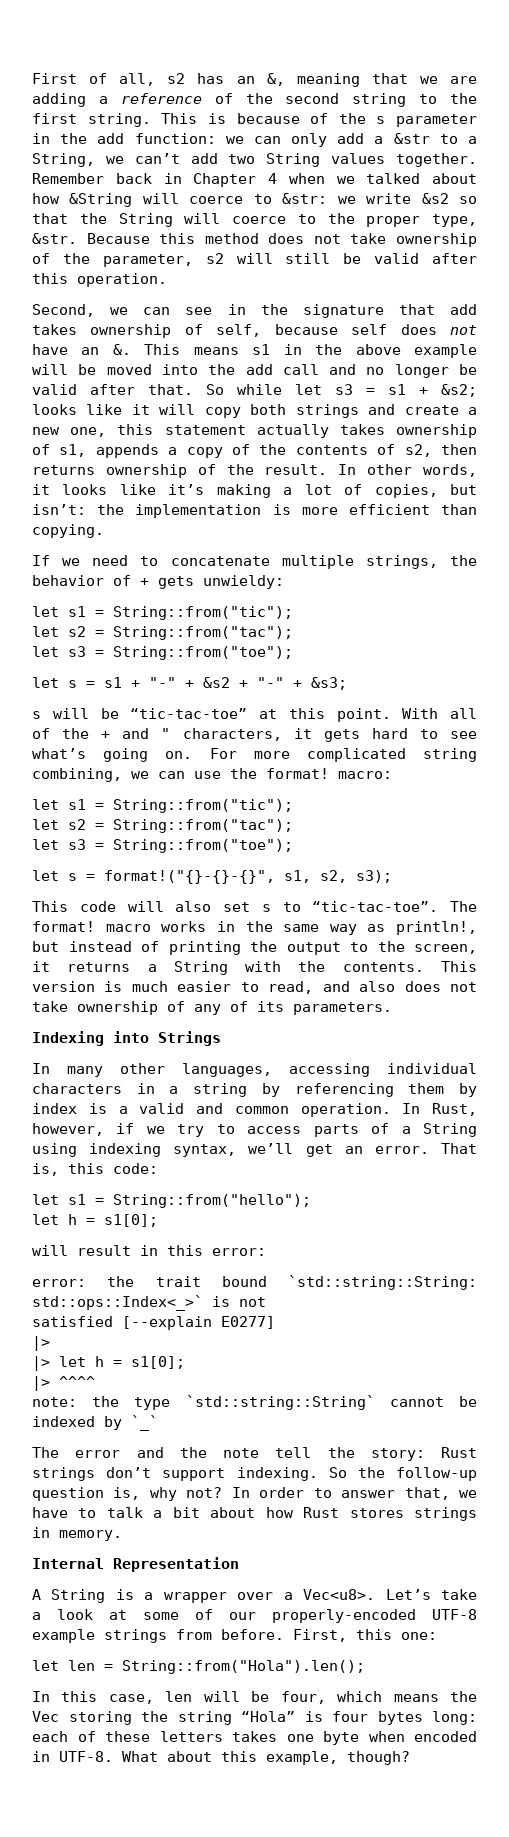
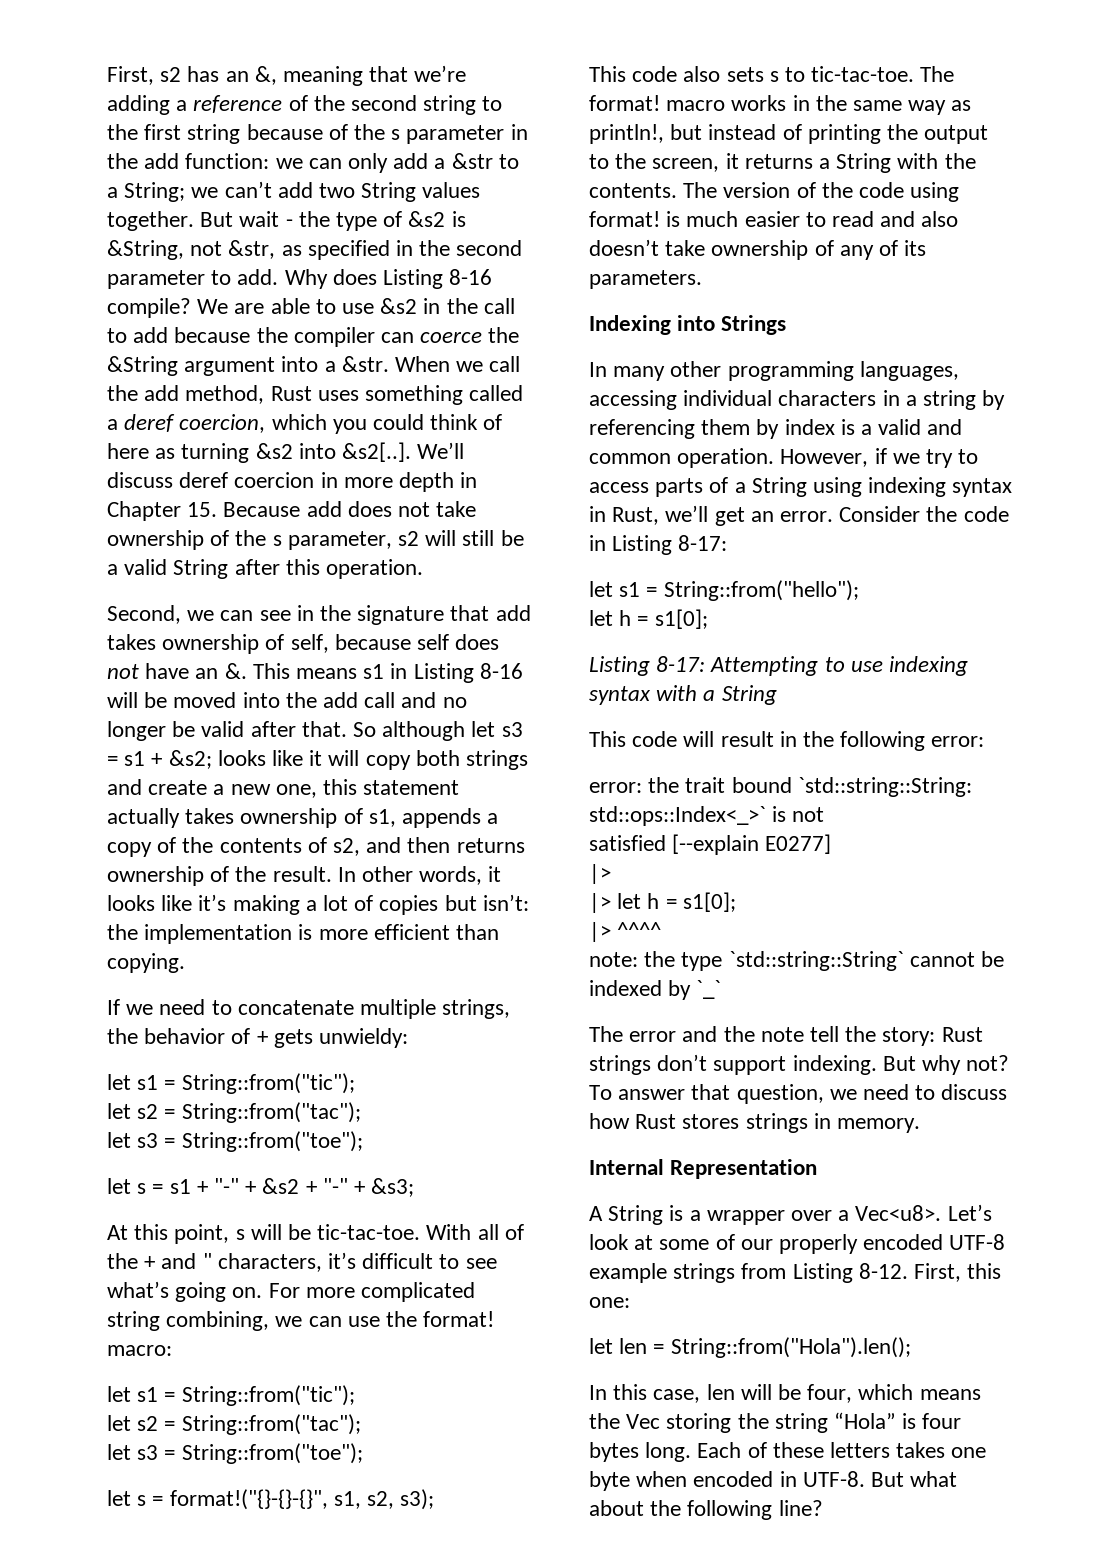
- First of all, s2 has an &, meaning that we are adding a reference of the second string to the first string. This is because of the s parameter in the add function: we can only add a &str to a String, we can’t add two String values together.
+ First, s2 has an &, meaning that we’re adding a reference of the second string to the first string because of the s parameter in the add function: we can only add a &str to a String; we can’t add two String values together.
- Remember back in Chapter 4 when we talked about how &String will coerce to &str: we write &s2 so that the String will coerce to the proper type, &str. Because this method does not take ownership of the parameter, s2 will still be valid after this operation.
+ But wait - the type of &s2 is &String, not &str, as specified in the second parameter to add. Why does Listing 8-16 compile? We are able to use &s2 in the call to add because the compiler can coerce the &String argument into a &str. When we call the add method, Rust uses something called a deref coercion, which you could think of here as turning &s2 into &s2[..]. We’ll discuss deref coercion in more depth in Chapter 15. Because add does not take ownership of the s parameter, s2 will still be a valid String after this operation.
- This means s1 in the above example will be moved into the add call and no longer be valid after that.
+ This means s1 in Listing 8-16 will be moved into the add call and no longer be valid after that.
- So while let s3 = s1 + &s2; looks like it will copy both strings and create a new one, this statement actually takes ownership of s1, appends a copy of the contents of s2, then returns ownership of the result.
+ So although let s3 = s1 + &s2; looks like it will copy both strings and create a new one, this statement actually takes ownership of s1, appends a copy of the contents of s2, and then returns ownership of the result.
- In other words, it looks like it’s making a lot of copies, but isn’t: the implementation is more efficient than copying.
+ In other words, it looks like it’s making a lot of copies but isn’t: the implementation is more efficient than copying.
- s will be “tic-tac-toe” at this point.
+ At this point, s will be tic-tac-toe.
- With all of the + and " characters, it gets hard to see what’s going on.
+ With all of the + and " characters, it’s difficult to see what’s going on.
- This code will also set s to “tic-tac-toe”.
+ This code also sets s to tic-tac-toe.
- This version is much easier to read, and also does not take ownership of any of its parameters.
+ The version of the code using format! is much easier to read and also doesn’t take ownership of any of its parameters.
- In many other languages, accessing individual characters in a string by referencing them by index is a valid and common operation.
+ In many other programming languages, accessing individual characters in a string by referencing them by index is a valid and common operation.
- In Rust, however, if we try to access parts of a String using indexing syntax, we’ll get an error.
+ However, if we try to access parts of a String using indexing syntax in Rust, we’ll get an error.
- That is, this code:
+ Consider the code in Listing 8-17:
- will result in this error:
+ Listing 8-17: Attempting to use indexing syntax with a String
+ This code will result in the following error:
- So the follow-up question is, why not? In order to answer that, we have to talk a bit about how Rust stores strings in memory.
+ But why not? To answer that question, we need to discuss how Rust stores strings in memory.
- Let’s take a look at some of our properly-encoded UTF-8 example strings from before.
+ Let’s look at some of our properly encoded UTF-8 example strings from Listing 8-12.
- In this case, len will be four, which means the Vec storing the string “Hola” is four bytes long: each of these letters takes one byte when encoded in UTF-8.
+ In this case, len will be four, which means the Vec storing the string “Hola” is four bytes long. Each of these letters takes one byte when encoded in UTF-8.
- What about this example, though?
+ But what about the following line?

